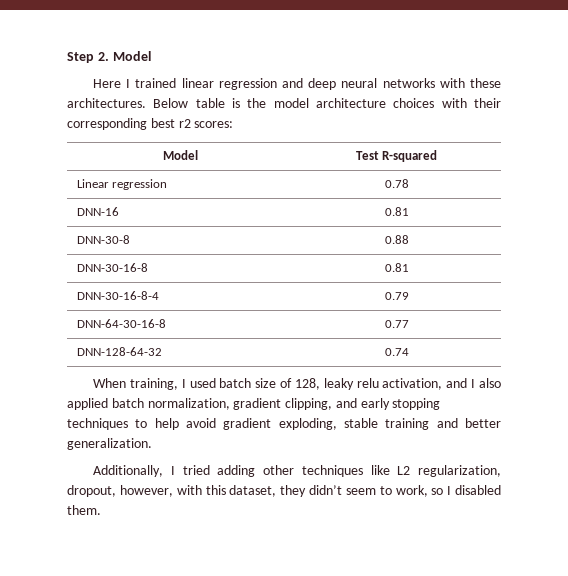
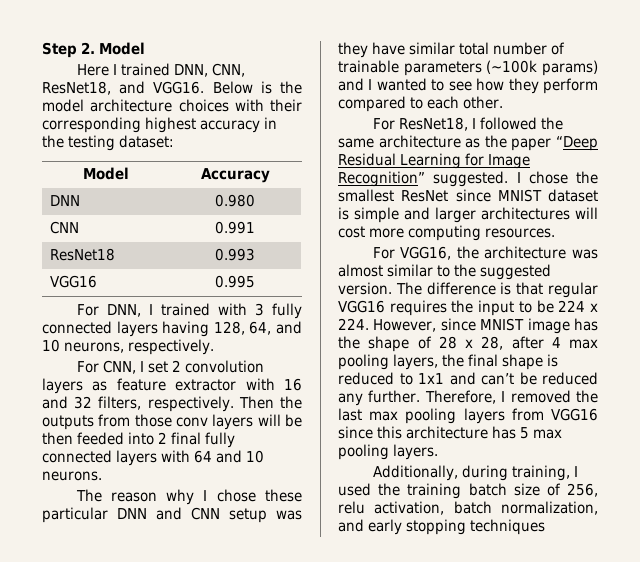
- Here I trained linear regression and deep neural networks with these architectures. Below table is the model architecture choices with their corresponding best r2 scores:
- Model | Test R-squared
- Linear regression | 0.78
- DNN-16 | 0.81
- DNN-30-8 | 0.88
- DNN-30-16-8 | 0.81
- DNN-30-16-8-4 | 0.79
- DNN-64-30-16-8 | 0.77
- DNN-128-64-32 | 0.74
- When training, I used batch size of 128, leaky relu activation, and I also applied batch normalization, gradient clipping, and early stopping techniques to help avoid gradient exploding, stable training and better generalization.
- Additionally, I tried adding other techniques like L2 regularization, dropout, however, with this dataset, they didn’t seem to work, so I disabled them.
+ Here I trained DNN, CNN, ResNet18, and VGG16. Below is the model architecture choices with their corresponding highest accuracy in the testing dataset:
+ Model | Accuracy
+ DNN | 0.980
+ CNN | 0.991
+ ResNet18 | 0.993
+ VGG16 | 0.995
+ For DNN, I trained with 3 fully connected layers having 128, 64, and 10 neurons, respectively.
+ For CNN, I set 2 convolution layers as feature extractor with 16 and 32 filters, respectively. Then the outputs from those conv layers will be then feeded into 2 final fully connected layers with 64 and 10 neurons.
+ The reason why I chose these particular DNN and CNN setup was they have similar total number of trainable parameters (~100k params) and I wanted to see how they perform compared to each other.
+ For ResNet18, I followed the same architecture as the paper “Deep Residual Learning for Image Recognition” suggested. I chose the smallest ResNet since MNIST dataset is simple and larger architectures will cost more computing resources.
+ For VGG16, the architecture was almost similar to the suggested version. The difference is that regular VGG16 requires the input to be 224 x 224. However, since MNIST image has the shape of 28 x 28, after 4 max pooling layers, the final shape is reduced to 1x1 and can’t be reduced any further. Therefore, I removed the last max pooling layers from VGG16 since this architecture has 5 max pooling layers.
+ Additionally, during training, I used the training batch size of 256, relu activation, batch normalization, and early stopping techniques

